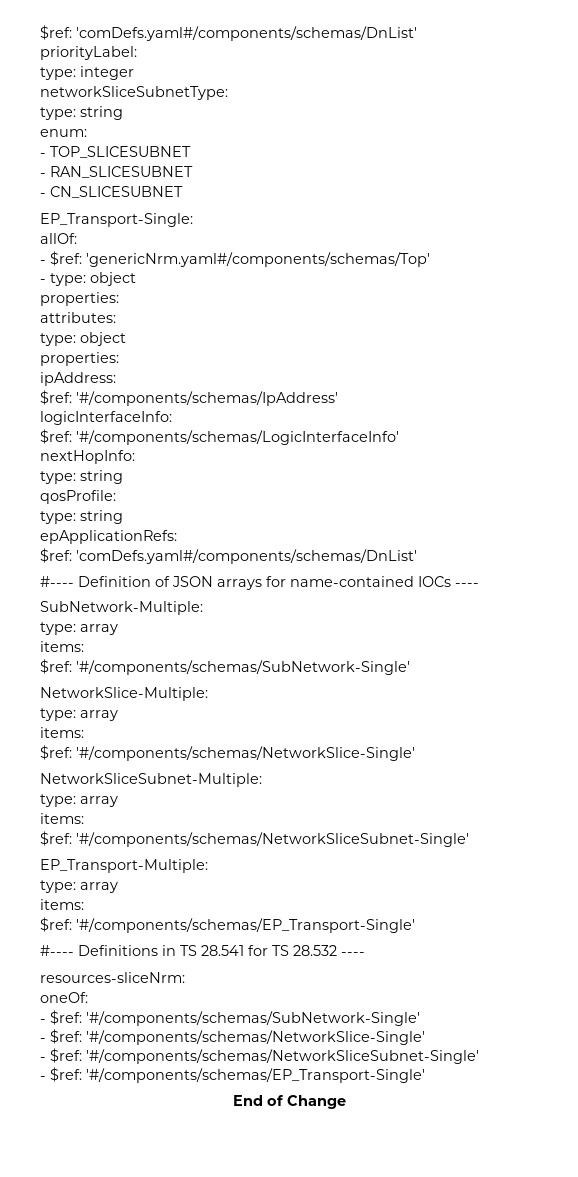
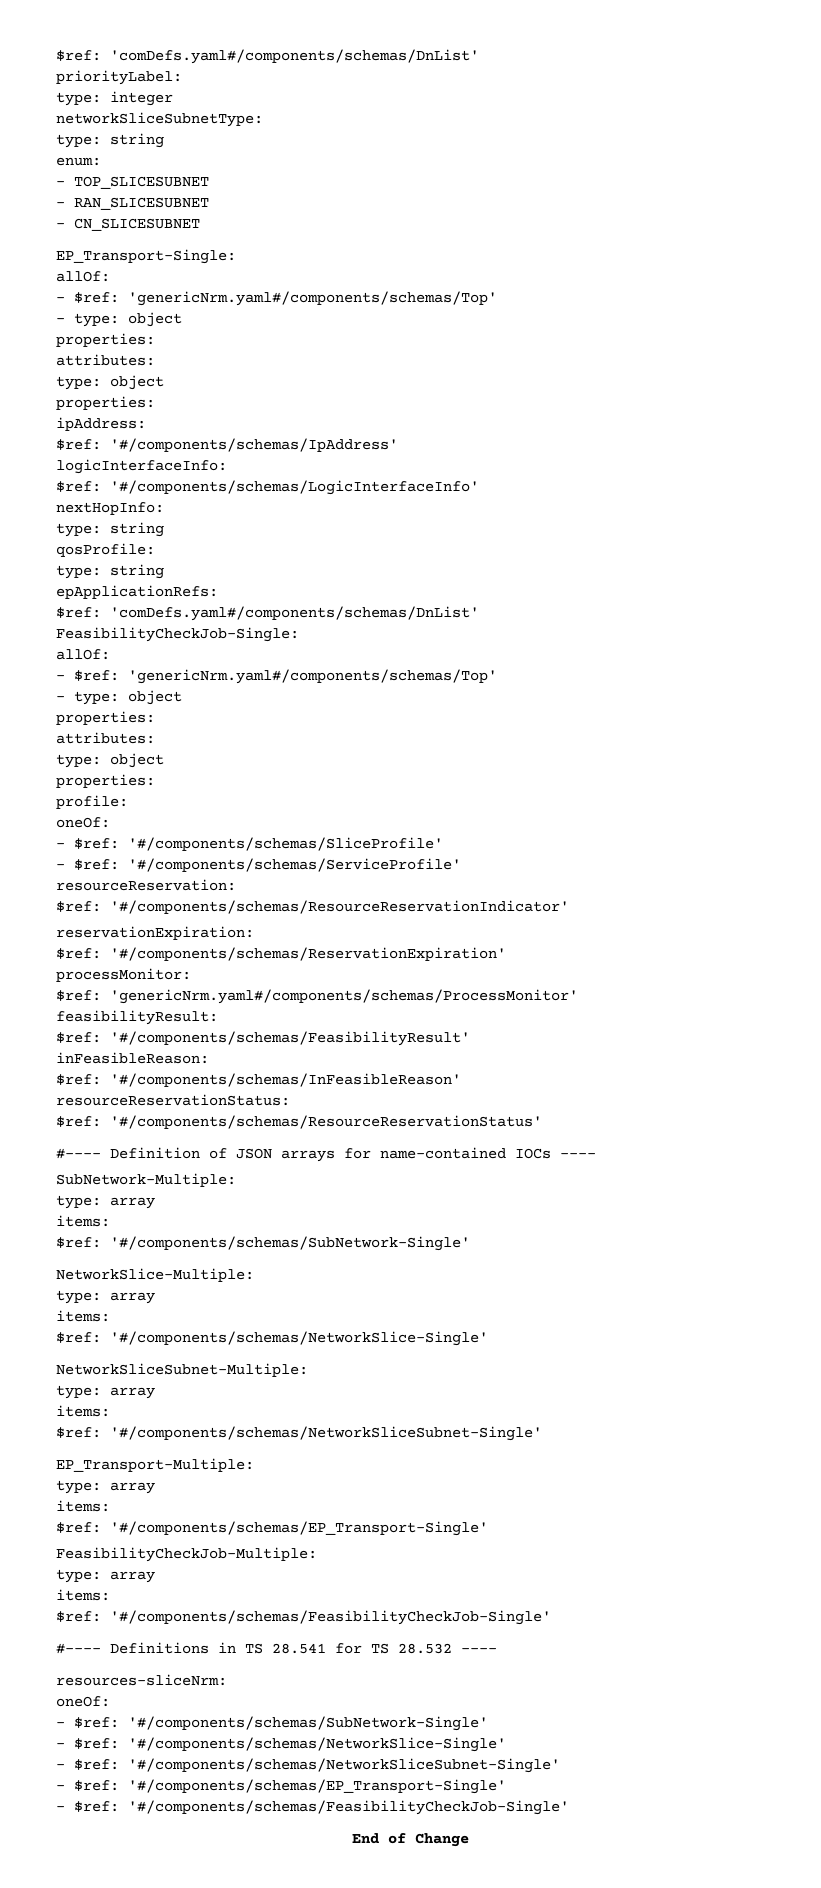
+ FeasibilityCheckJob-Single:
+ allOf:
+ - $ref: 'genericNrm.yaml#/components/schemas/Top'
+ - type: object
+ properties:
+ attributes:
+ type: object
+ properties:
+ profile:
+ oneOf:
+ - $ref: '#/components/schemas/SliceProfile'
+ - $ref: '#/components/schemas/ServiceProfile'
+ resourceReservation:
+ $ref: '#/components/schemas/ResourceReservationIndicator'
+ reservationExpiration:
+ $ref: '#/components/schemas/ReservationExpiration'
+ processMonitor:
+ $ref: 'genericNrm.yaml#/components/schemas/ProcessMonitor'
+ feasibilityResult:
+ $ref: '#/components/schemas/FeasibilityResult'
+ inFeasibleReason:
+ $ref: '#/components/schemas/InFeasibleReason'
+ resourceReservationStatus:
+ $ref: '#/components/schemas/ResourceReservationStatus'
+ FeasibilityCheckJob-Multiple:
+ type: array
+ items:
+ $ref: '#/components/schemas/FeasibilityCheckJob-Single'
+ - $ref: '#/components/schemas/FeasibilityCheckJob-Single'

